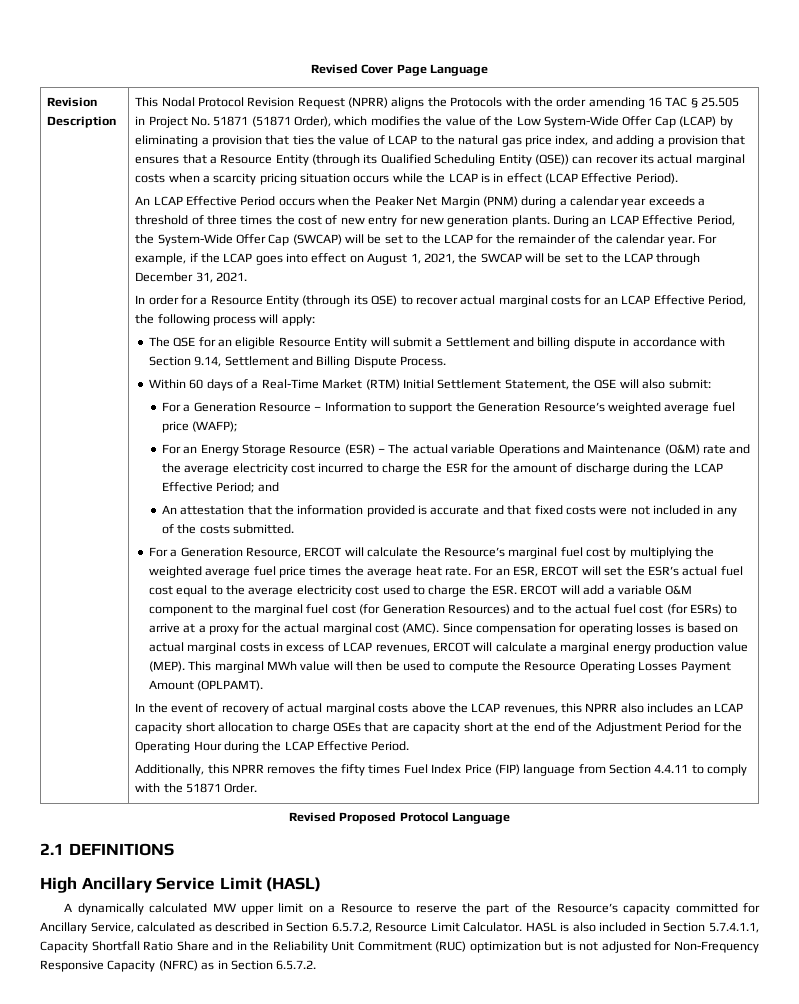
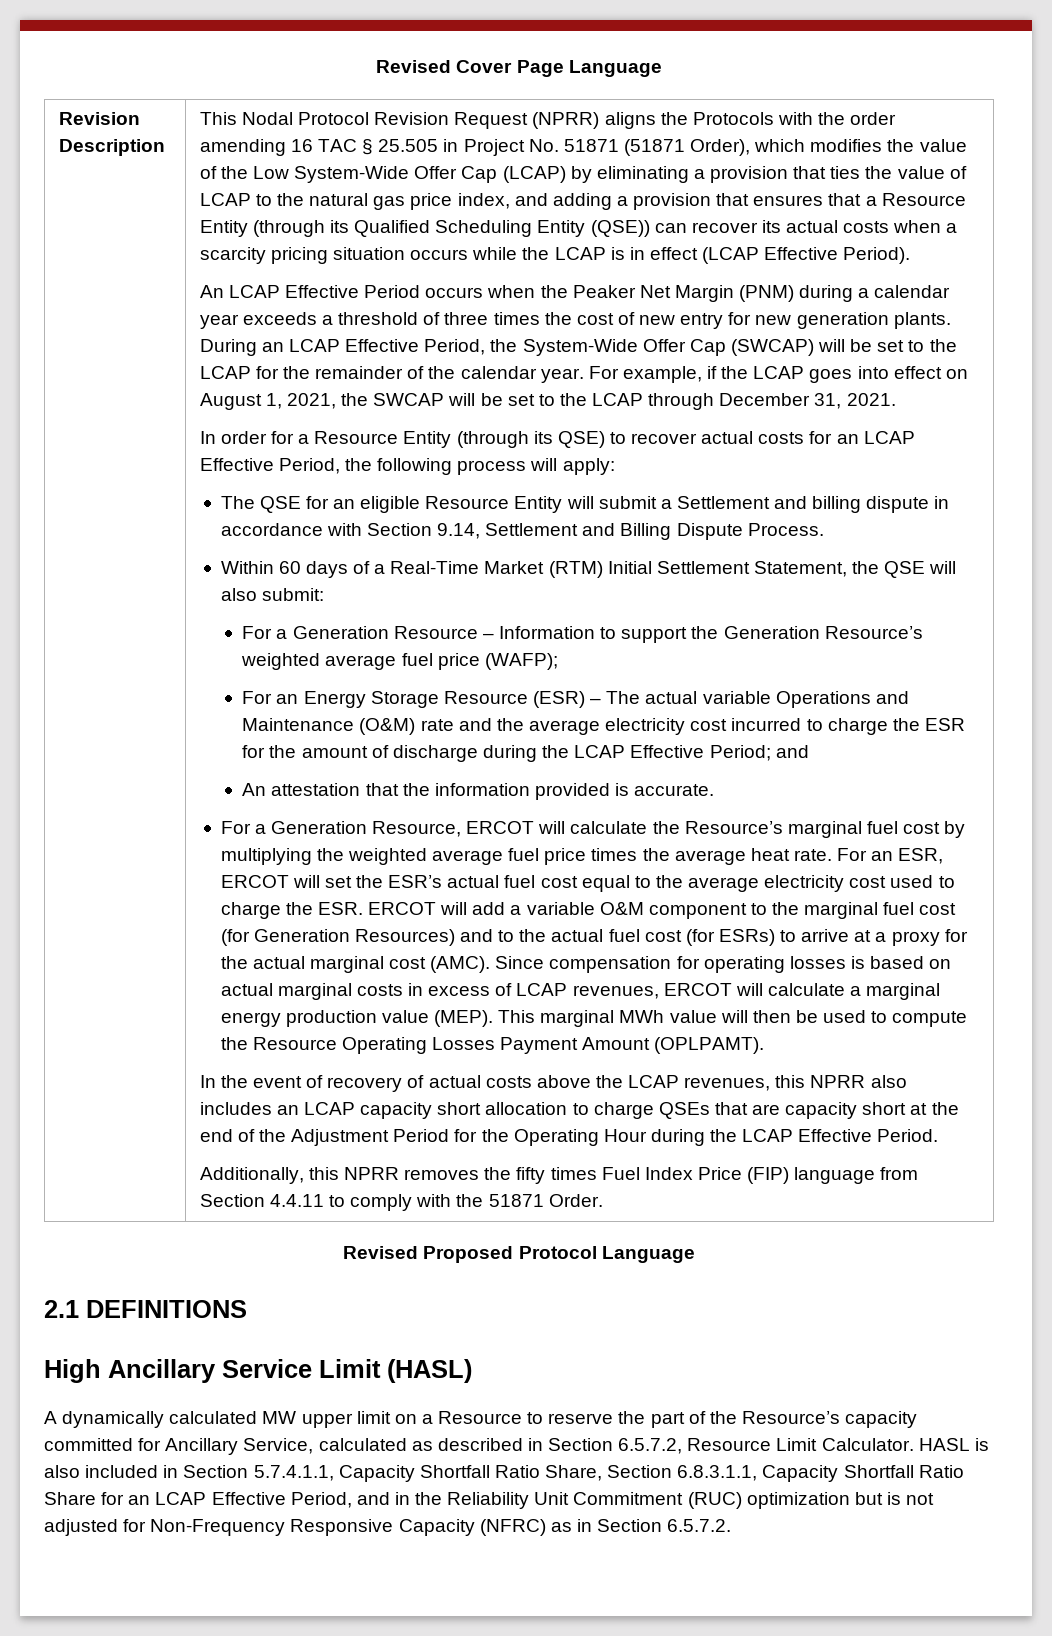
- This Nodal Protocol Revision Request (NPRR) aligns the Protocols with the order amending 16 TAC § 25.505 in Project No. 51871 (51871 Order), which modifies the value of the Low System-Wide Offer Cap (LCAP) by eliminating a provision that ties the value of LCAP to the natural gas price index, and adding a provision that ensures that a Resource Entity (through its Qualified Scheduling Entity (QSE)) can recover its actual marginal costs when a scarcity pricing situation occurs while the LCAP is in effect (LCAP Effective Period).
+ This Nodal Protocol Revision Request (NPRR) aligns the Protocols with the order amending 16 TAC § 25.505 in Project No. 51871 (51871 Order), which modifies the value of the Low System-Wide Offer Cap (LCAP) by eliminating a provision that ties the value of LCAP to the natural gas price index, and adding a provision that ensures that a Resource Entity (through its Qualified Scheduling Entity (QSE)) can recover its actual costs when a scarcity pricing situation occurs while the LCAP is in effect (LCAP Effective Period).
- In order for a Resource Entity (through its QSE) to recover actual marginal costs for an LCAP Effective Period, the following process will apply:
+ In order for a Resource Entity (through its QSE) to recover actual costs for an LCAP Effective Period, the following process will apply:
- An attestation that the information provided is accurate and that fixed costs were not included in any of the costs submitted.
+ An attestation that the information provided is accurate.
- In the event of recovery of actual marginal costs above the LCAP revenues, this NPRR also includes an LCAP capacity short allocation to charge QSEs that are capacity short at the end of the Adjustment Period for the Operating Hour during the LCAP Effective Period.
+ In the event of recovery of actual costs above the LCAP revenues, this NPRR also includes an LCAP capacity short allocation to charge QSEs that are capacity short at the end of the Adjustment Period for the Operating Hour during the LCAP Effective Period.
- HASL is also included in Section 5.7.4.1.1, Capacity Shortfall Ratio Share and in the Reliability Unit Commitment (RUC) optimization but is not adjusted for Non-Frequency Responsive Capacity (NFRC) as in Section 6.5.7.2.
+ HASL is also included in Section 5.7.4.1.1, Capacity Shortfall Ratio Share, Section 6.8.3.1.1, Capacity Shortfall Ratio Share for an LCAP Effective Period, and in the Reliability Unit Commitment (RUC) optimization but is not adjusted for Non-Frequency Responsive Capacity (NFRC) as in Section 6.5.7.2.

